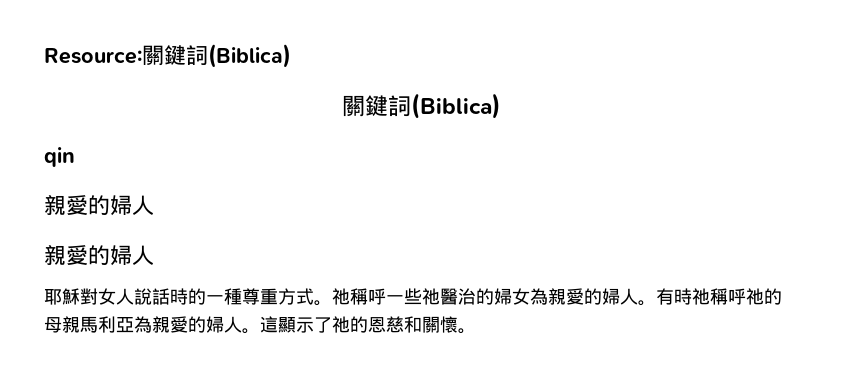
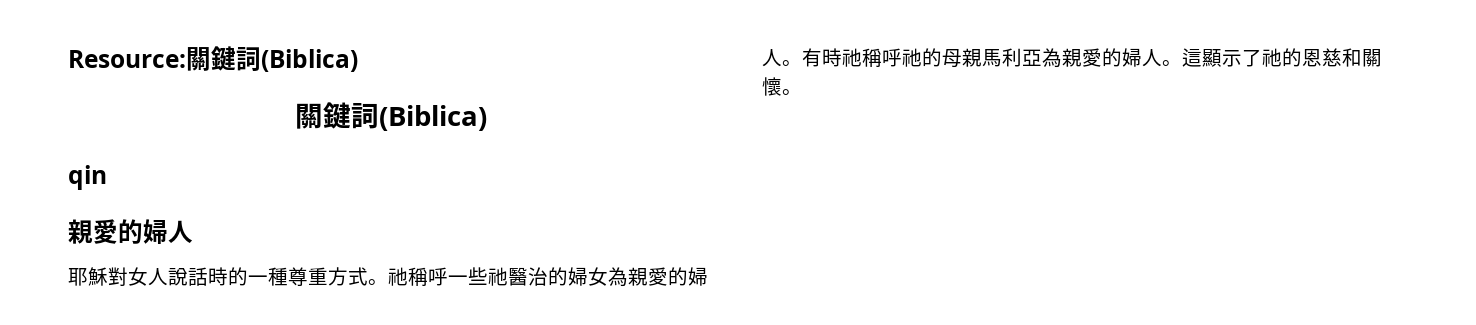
  qin
- 親愛的婦人

